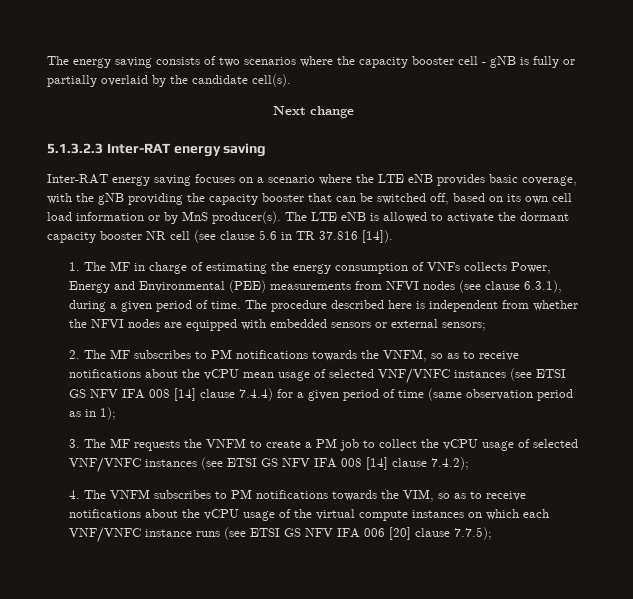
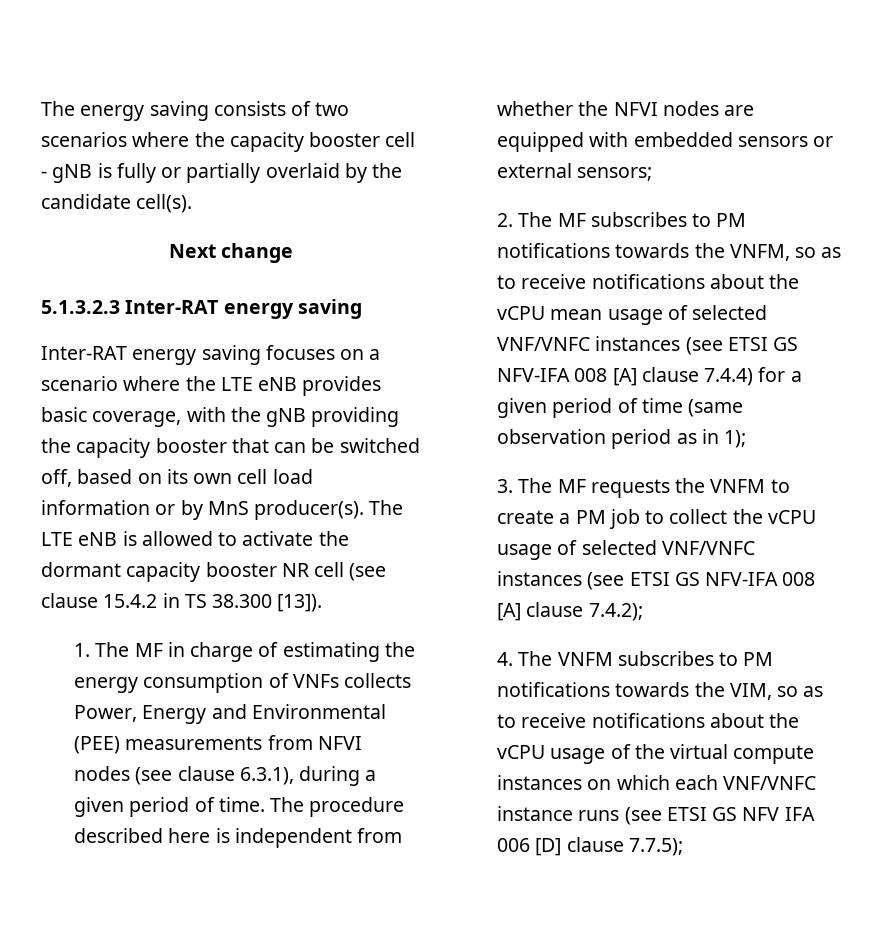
- The LTE eNB is allowed to activate the dormant capacity booster NR cell (see clause 5.6 in TR 37.816 [14]).
+ The LTE eNB is allowed to activate the dormant capacity booster NR cell (see clause 15.4.2 in TS 38.300 [13]).
- 2. The MF subscribes to PM notifications towards the VNFM, so as to receive notifications about the vCPU mean usage of selected VNF/VNFC instances (see ETSI GS NFV IFA 008 [14] clause 7.4.4) for a given period of time (same observation period as in 1);
+ 2. The MF subscribes to PM notifications towards the VNFM, so as to receive notifications about the vCPU mean usage of selected VNF/VNFC instances (see ETSI GS NFV-IFA 008 [A] clause 7.4.4) for a given period of time (same observation period as in 1);
- 3. The MF requests the VNFM to create a PM job to collect the vCPU usage of selected VNF/VNFC instances (see ETSI GS NFV IFA 008 [14] clause 7.4.2);
+ 3. The MF requests the VNFM to create a PM job to collect the vCPU usage of selected VNF/VNFC instances (see ETSI GS NFV-IFA 008 [A] clause 7.4.2);
- 4. The VNFM subscribes to PM notifications towards the VIM, so as to receive notifications about the vCPU usage of the virtual compute instances on which each VNF/VNFC instance runs (see ETSI GS NFV IFA 006 [20] clause 7.7.5);
+ 4. The VNFM subscribes to PM notifications towards the VIM, so as to receive notifications about the vCPU usage of the virtual compute instances on which each VNF/VNFC instance runs (see ETSI GS NFV IFA 006 [D] clause 7.7.5);

